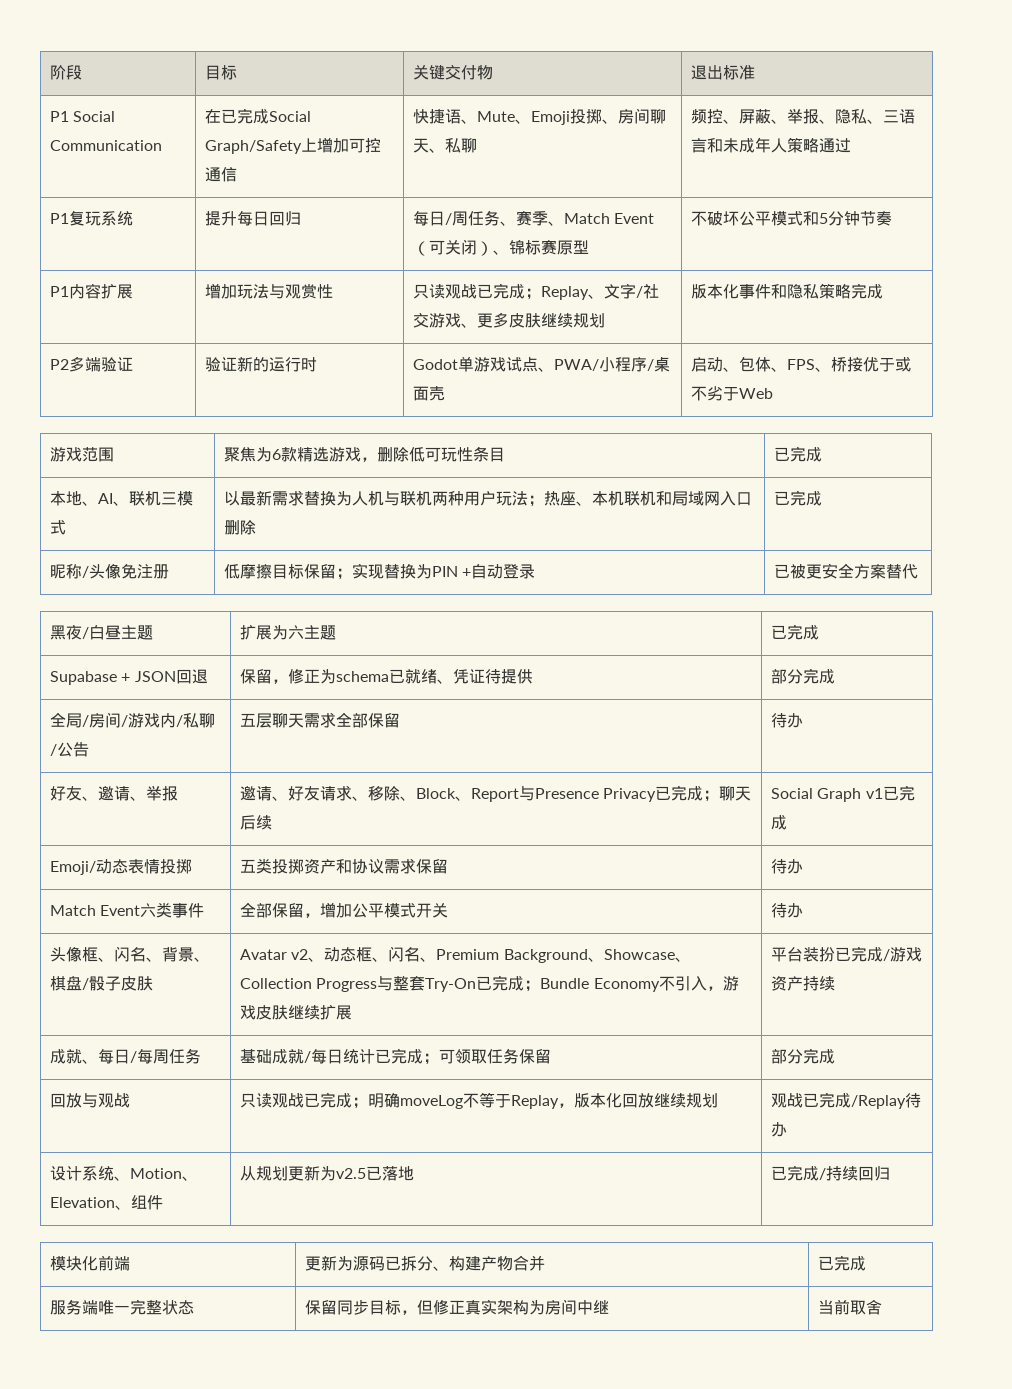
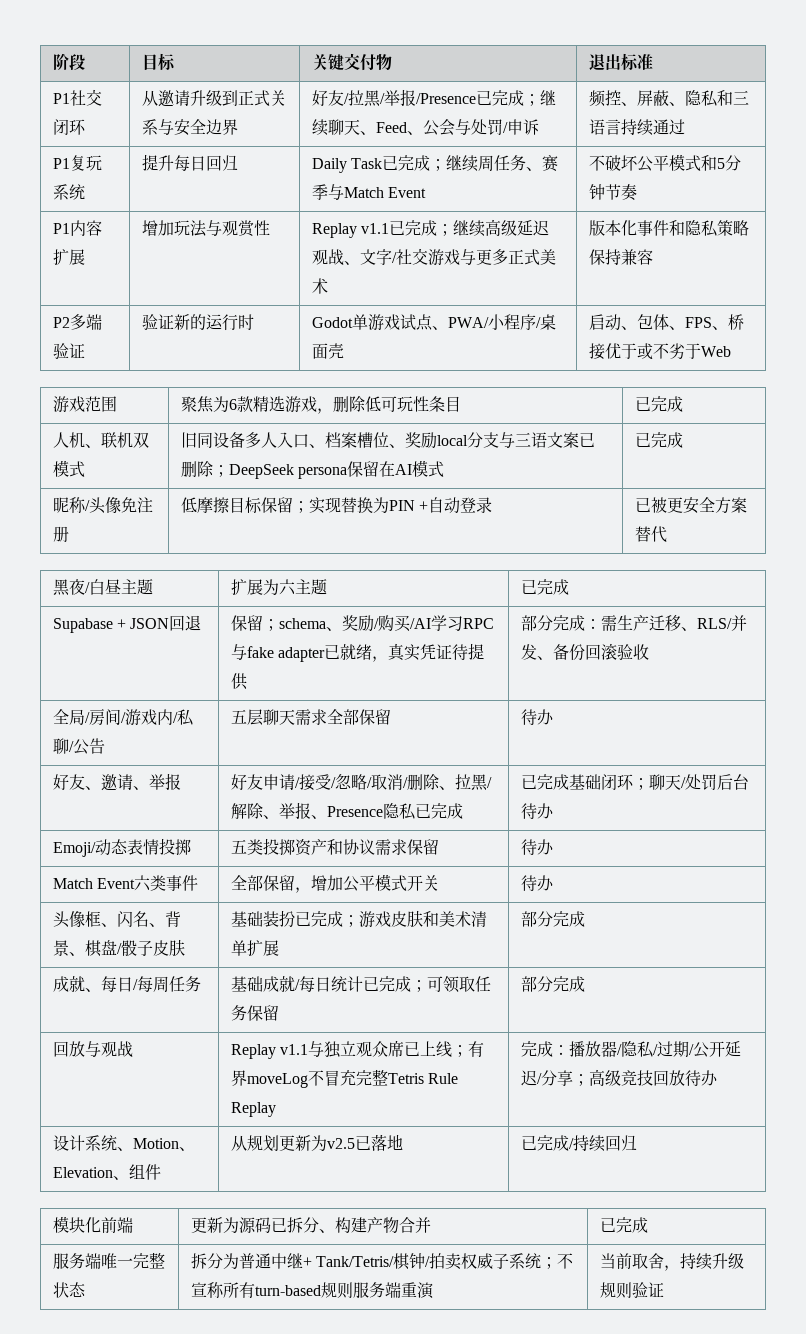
- P1 Social Communication | 在已完成Social Graph/Safety上增加可控通信 | 快捷语、Mute、Emoji投掷、房间聊天、私聊 | 频控、屏蔽、举报、隐私、三语言和未成年人策略通过
+ P1社交闭环 | 从邀请升级到正式关系与安全边界 | 好友/拉黑/举报/Presence已完成；继续聊天、Feed、公会与处罚/申诉 | 频控、屏蔽、隐私和三语言持续通过
- P1复玩系统 | 提升每日回归 | 每日/周任务、赛季、Match Event（可关闭）、锦标赛原型 | 不破坏公平模式和5分钟节奏
+ P1复玩系统 | 提升每日回归 | Daily Task已完成；继续周任务、赛季与Match Event | 不破坏公平模式和5分钟节奏
- P1内容扩展 | 增加玩法与观赏性 | 只读观战已完成；Replay、文字/社交游戏、更多皮肤继续规划 | 版本化事件和隐私策略完成
+ P1内容扩展 | 增加玩法与观赏性 | Replay v1.1已完成；继续高级延迟观战、文字/社交游戏与更多正式美术 | 版本化事件和隐私策略保持兼容
- 本地、AI、联机三模式 | 以最新需求替换为人机与联机两种用户玩法；热座、本机联机和局域网入口删除 | 已完成
+ 人机、联机双模式 | 旧同设备多人入口、档案槽位、奖励local分支与三语文案已删除；DeepSeek persona保留在AI模式 | 已完成
- Supabase + JSON回退 | 保留，修正为schema已就绪、凭证待提供 | 部分完成
+ Supabase + JSON回退 | 保留；schema、奖励/购买/AI学习RPC与fake adapter已就绪，真实凭证待提供 | 部分完成：需生产迁移、RLS/并发、备份回滚验收
- 好友、邀请、举报 | 邀请、好友请求、移除、Block、Report与Presence Privacy已完成；聊天后续 | Social Graph v1已完成
+ 好友、邀请、举报 | 好友申请/接受/忽略/取消/删除、拉黑/解除、举报、Presence隐私已完成 | 已完成基础闭环；聊天/处罚后台待办
- Avatar v2、动态框、闪名、Premium Background、Showcase、Collection Progress与整套Try-On已完成；Bundle Economy不引入，游戏皮肤继续扩展 | 平台装扮已完成/游戏资产持续
+ 基础装扮已完成；游戏皮肤和美术清单扩展 | 部分完成
- 回放与观战 | 只读观战已完成；明确moveLog不等于Replay，版本化回放继续规划 | 观战已完成/Replay待办
+ 回放与观战 | Replay v1.1与独立观众席已上线；有界moveLog不冒充完整Tetris Rule Replay | 完成：播放器/隐私/过期/公开延迟/分享；高级竞技回放待办
- 服务端唯一完整状态 | 保留同步目标，但修正真实架构为房间中继 | 当前取舍
+ 服务端唯一完整状态 | 拆分为普通中继+ Tank/Tetris/棋钟/拍卖权威子系统；不宣称所有turn-based规则服务端重演 | 当前取舍，持续升级规则验证

